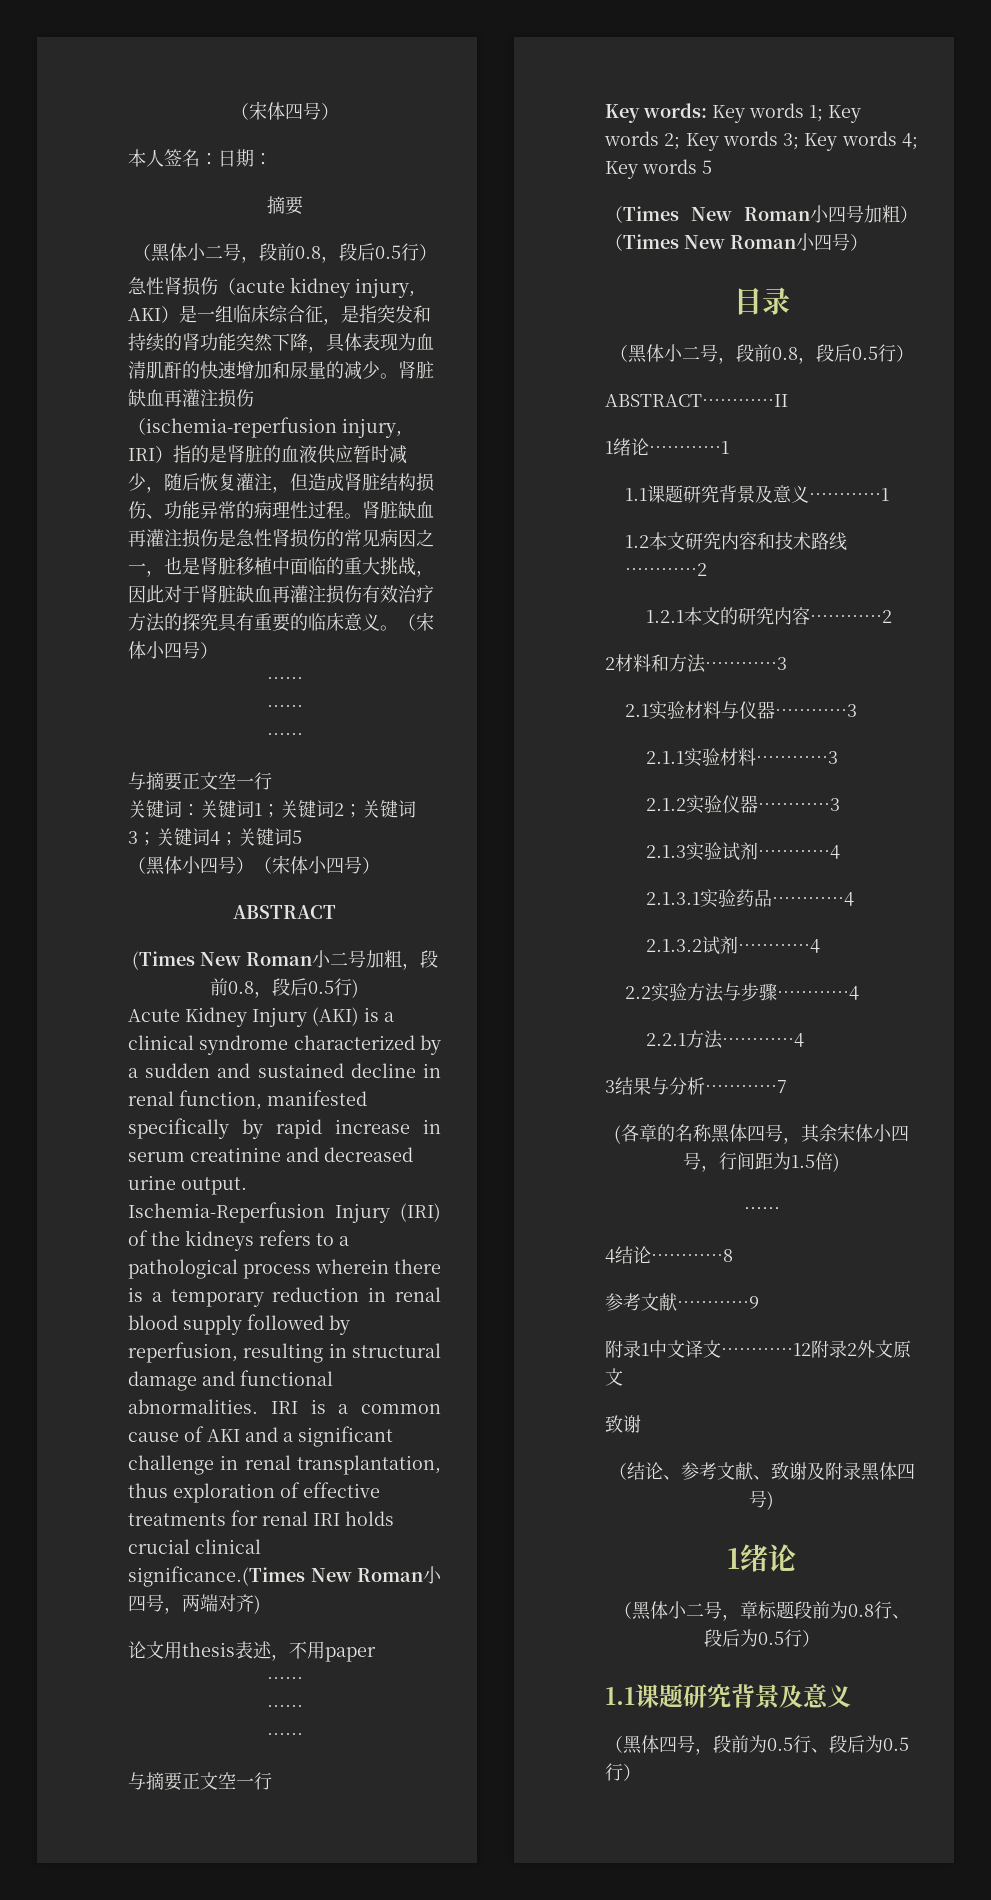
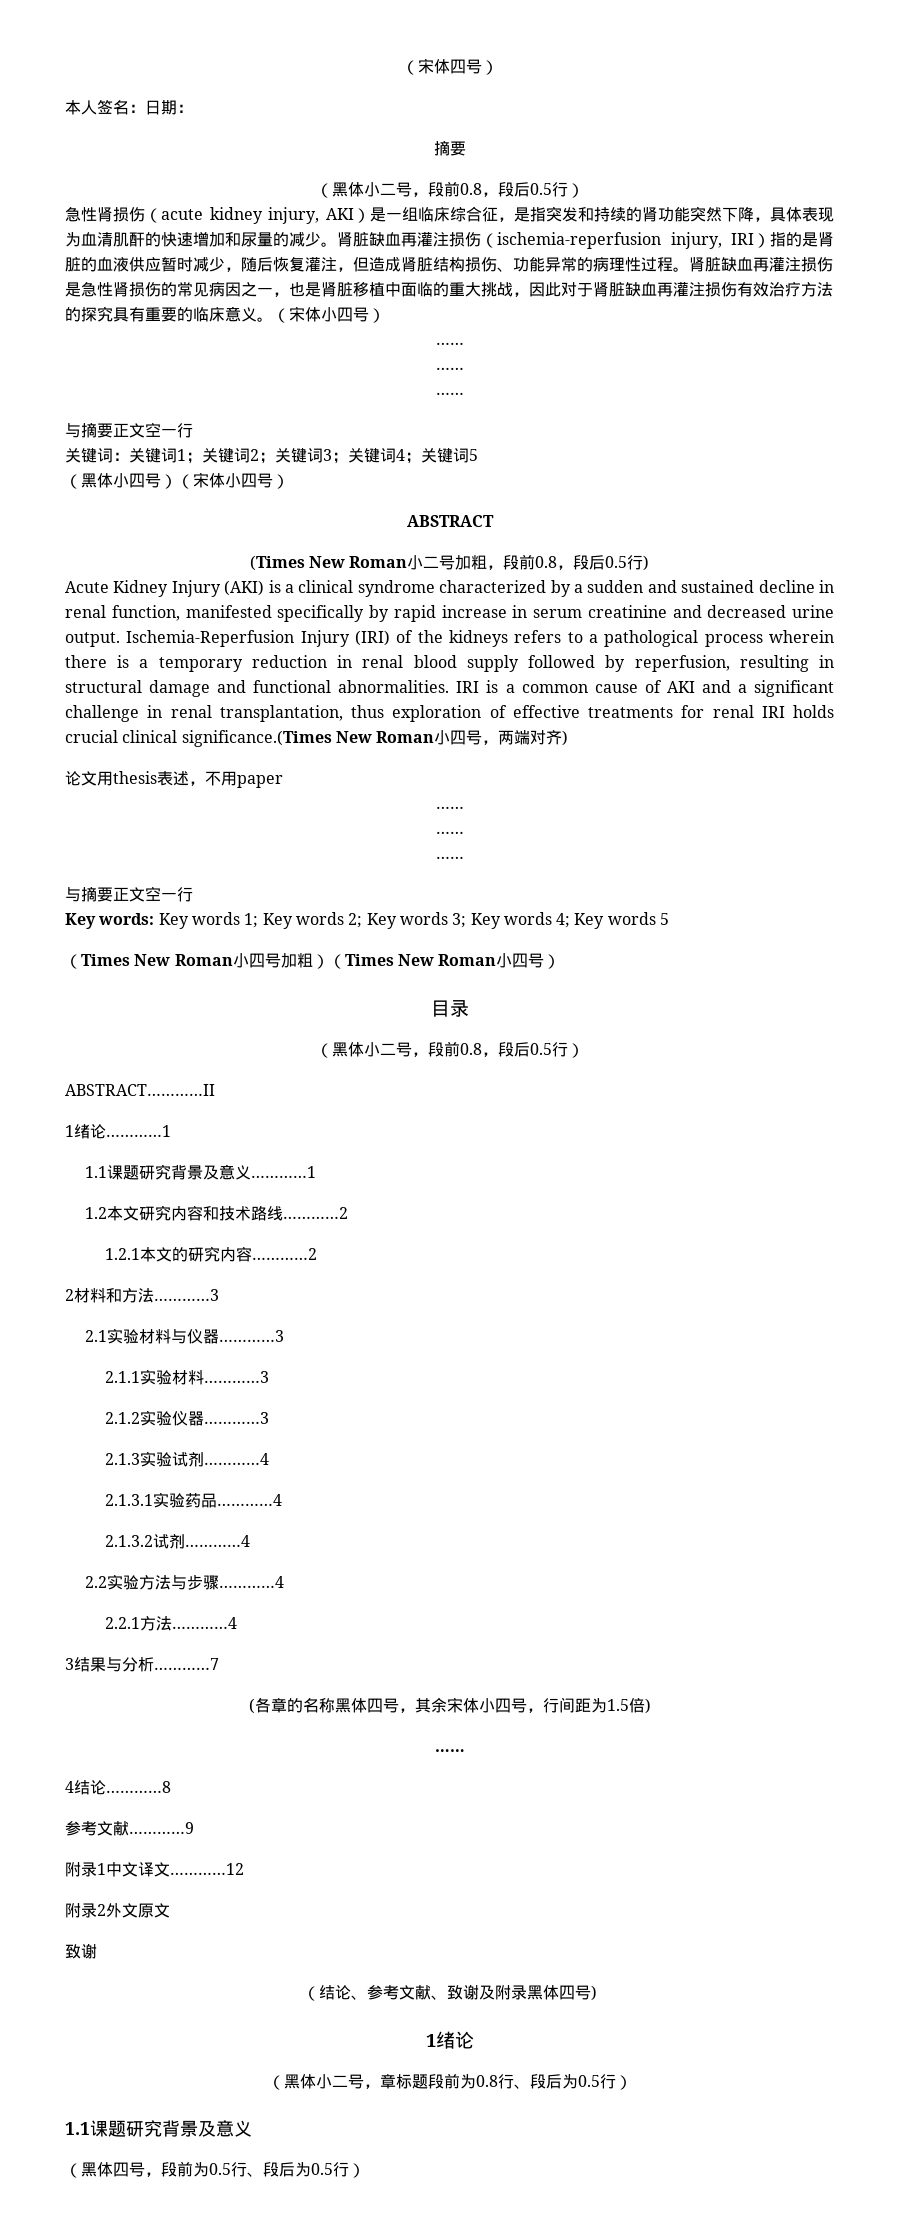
- 附录1中文译文…………12附录2外文原文
+ 附录1中文译文…………12
+ 附录2外文原文

